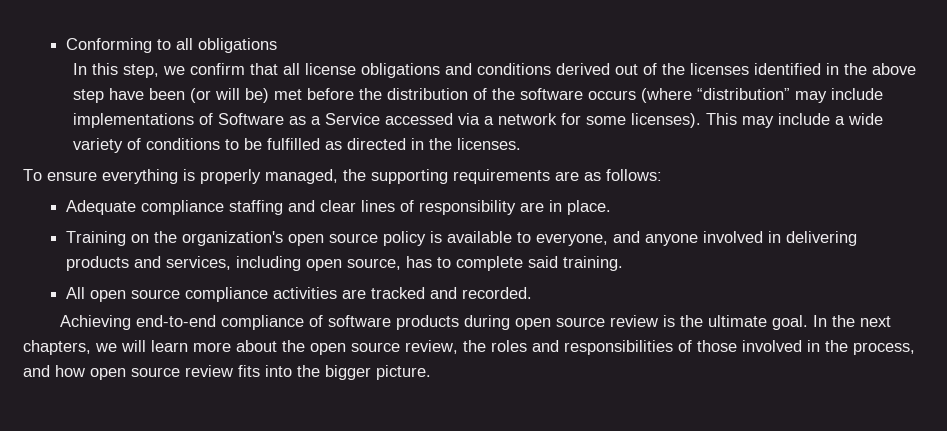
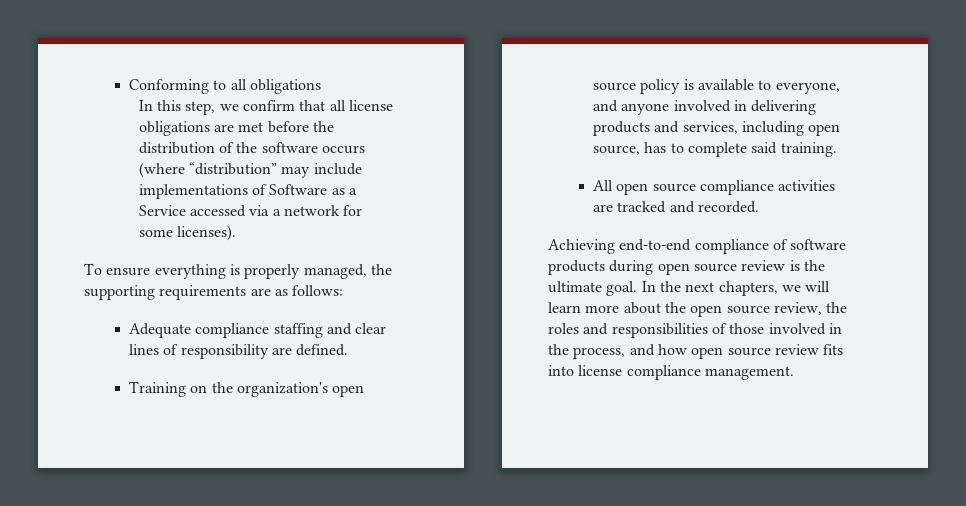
- In this step, we confirm that all license obligations and conditions derived out of the licenses identified in the above step have been (or will be) met before the distribution of the software occurs (where “distribution” may include implementations of Software as a Service accessed via a network for some licenses). This may include a wide variety of conditions to be fulfilled as directed in the licenses.
+ In this step, we confirm that all license obligations are met before the distribution of the software occurs (where “distribution” may include implementations of Software as a Service accessed via a network for some licenses).
- Adequate compliance staffing and clear lines of responsibility are in place.
+ Adequate compliance staffing and clear lines of responsibility are defined.
- In the next chapters, we will learn more about the open source review, the roles and responsibilities of those involved in the process, and how open source review fits into the bigger picture.
+ In the next chapters, we will learn more about the open source review, the roles and responsibilities of those involved in the process, and how open source review fits into license compliance management.

